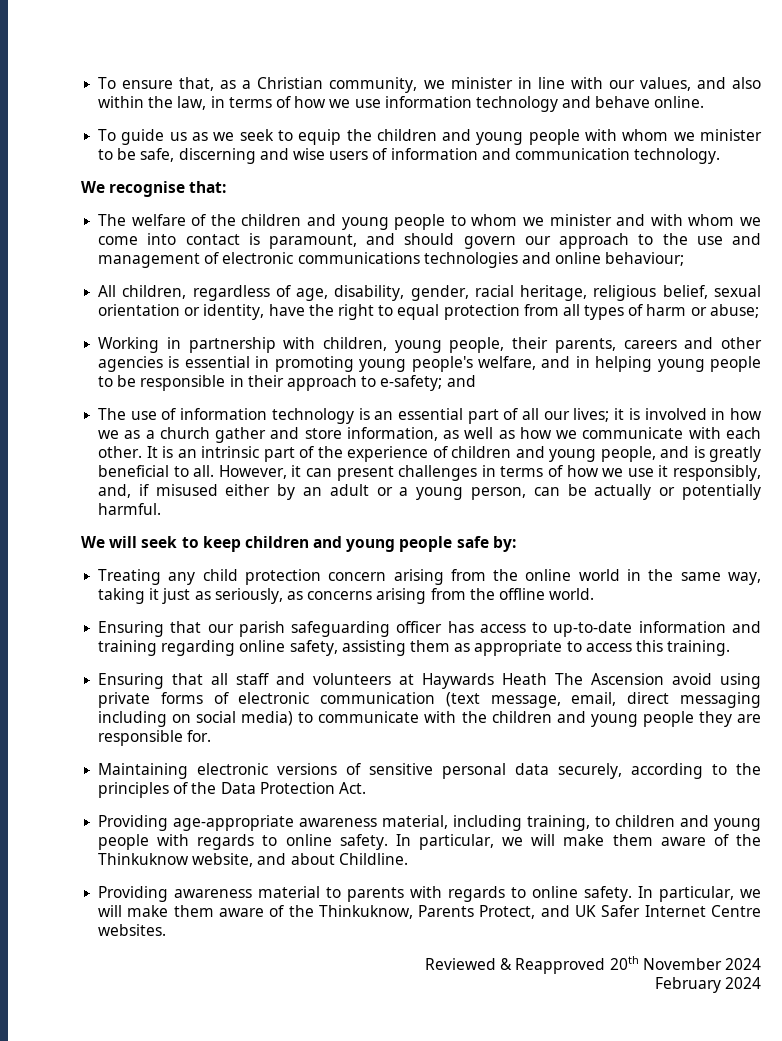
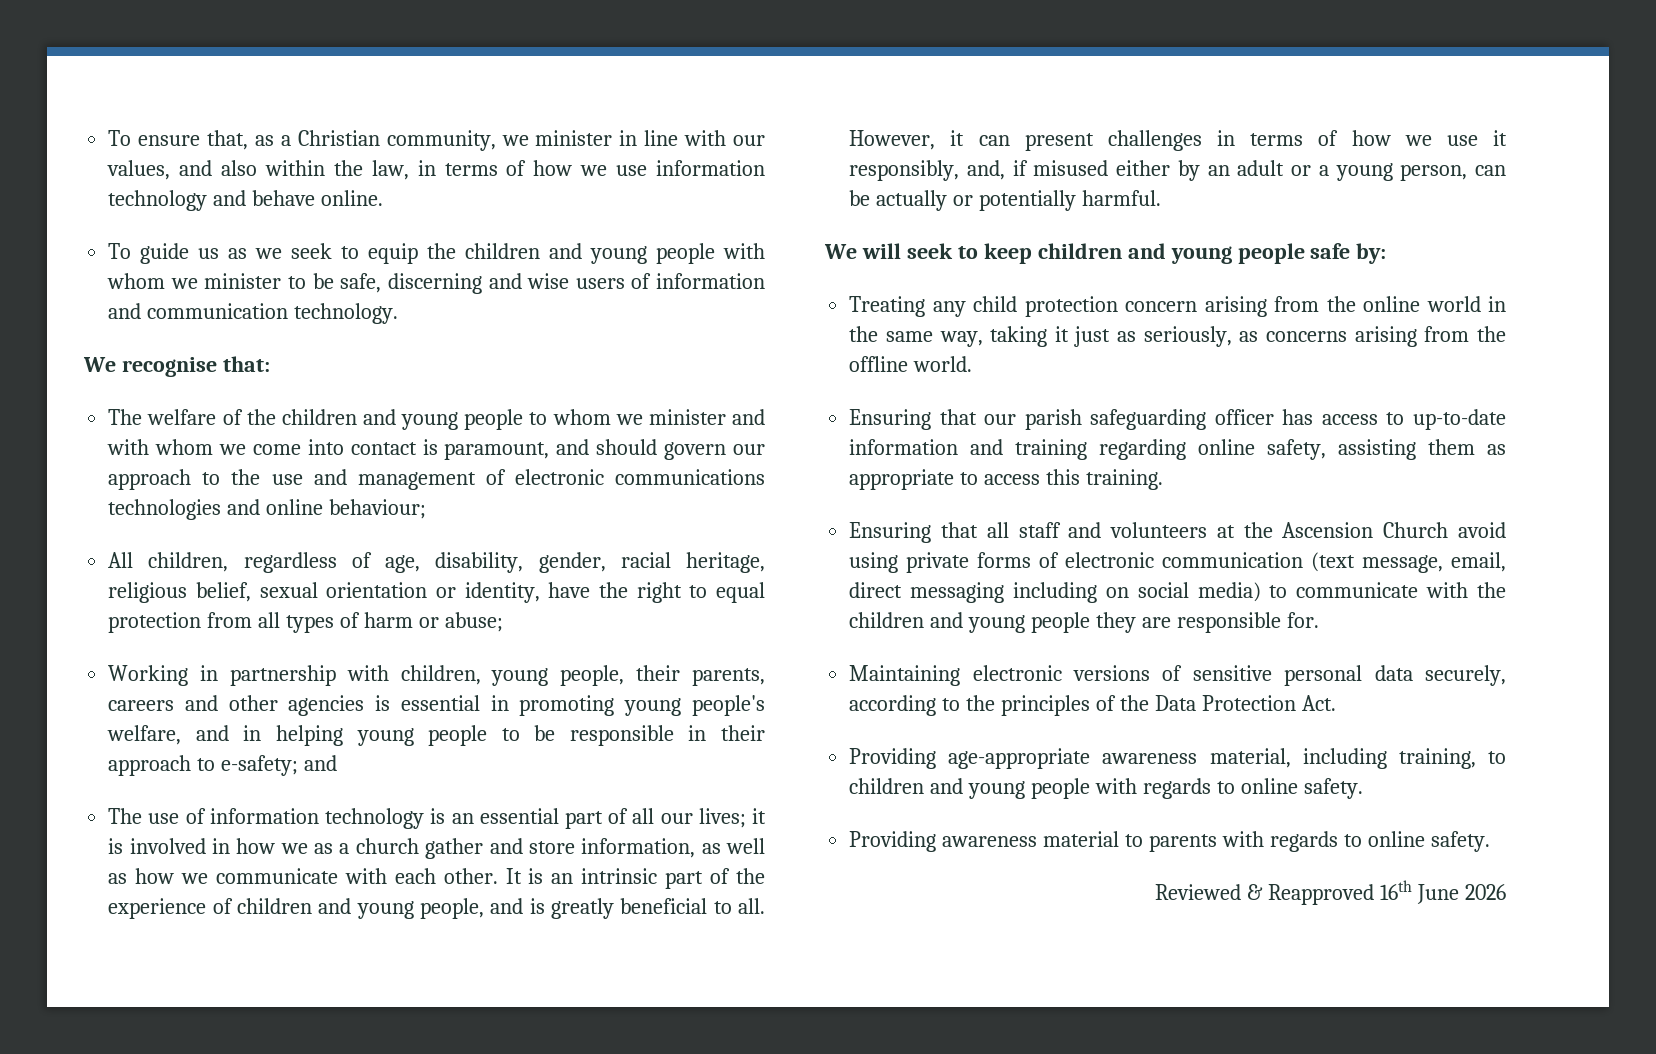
- Ensuring that all staff and volunteers at Haywards Heath The Ascension avoid using private forms of electronic communication (text message, email, direct messaging including on social media) to communicate with the children and young people they are responsible for.
+ Ensuring that all staff and volunteers at the Ascension Church avoid using private forms of electronic communication (text message, email, direct messaging including on social media) to communicate with the children and young people they are responsible for.
- In particular, we will make them aware of the Thinkuknow website, and about Childline.
- Providing awareness material to parents with regards to online safety. In particular, we will make them aware of the Thinkuknow, Parents Protect, and UK Safer Internet Centre websites.
- Reviewed & Reapproved 20th November 2024
- February 2024
+ Providing awareness material to parents with regards to online safety.
+ Reviewed & Reapproved 16th June 2026

